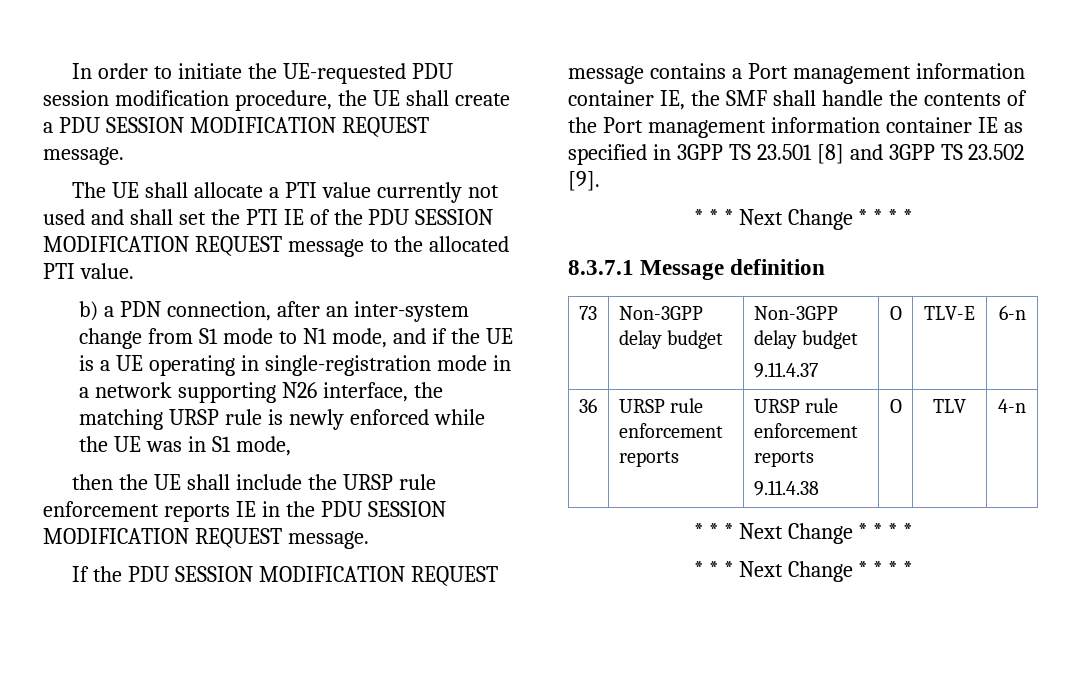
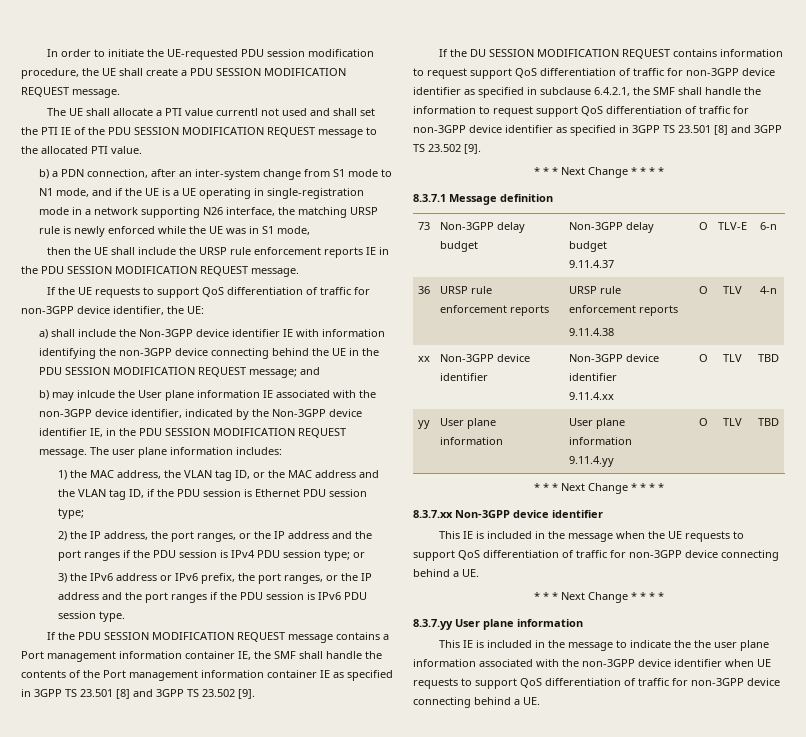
- The UE shall allocate a PTI value currently not used and shall set the PTI IE of the PDU SESSION MODIFICATION REQUEST message to the allocated PTI value.
+ The UE shall allocate a PTI value currentl not used and shall set the PTI IE of the PDU SESSION MODIFICATION REQUEST message to the allocated PTI value.
+ If the UE requests to support QoS differentiation of traffic for non-3GPP device identifier, the UE:
+ a) shall include the Non-3GPP device identifier IE with information identifying the non-3GPP device connecting behind the UE in the PDU SESSION MODIFICATION REQUEST message; and
+ b) may inlcude the User plane information IE associated with the non-3GPP device identifier, indicated by the Non-3GPP device identifier IE, in the PDU SESSION MODIFICATION REQUEST message. The user plane information includes:
+ 1) the MAC address, the VLAN tag ID, or the MAC address and the VLAN tag ID, if the PDU session is Ethernet PDU session type;
+ 2) the IP address, the port ranges, or the IP address and the port ranges if the PDU session is IPv4 PDU session type; or
+ 3) the IPv6 address or IPv6 prefix, the port ranges, or the IP address and the port ranges if the PDU session is IPv6 PDU session type.
+ If the DU SESSION MODIFICATION REQUEST contains information to request support QoS differentiation of traffic for non-3GPP device identifier as specified in subclause 6.4.2.1, the SMF shall handle the information to request support QoS differentiation of traffic for non-3GPP device identifier as specified in 3GPP TS 23.501 [8] and 3GPP TS 23.502 [9].
  36 | URSP rule enforcement reports | URSP rule enforcement reports
  9.11.4.38 | O | TLV | 4-n
+ xx | Non-3GPP device identifier | Non-3GPP device identifier
+ 9.11.4.xx | O | TLV | TBD
+ yy | User plane information | User plane information
+ 9.11.4.yy | O | TLV | TBD
  * * * Next Change * * * *
+ 8.3.7.xx Non-3GPP device identifier
+ This IE is included in the message when the UE requests to support QoS differentiation of traffic for non-3GPP device connecting behind a UE.
  * * * Next Change * * * *
+ 8.3.7.yy User plane information
+ This IE is included in the message to indicate the the user plane information associated with the non-3GPP device identifier when UE requests to support QoS differentiation of traffic for non-3GPP device connecting behind a UE.

